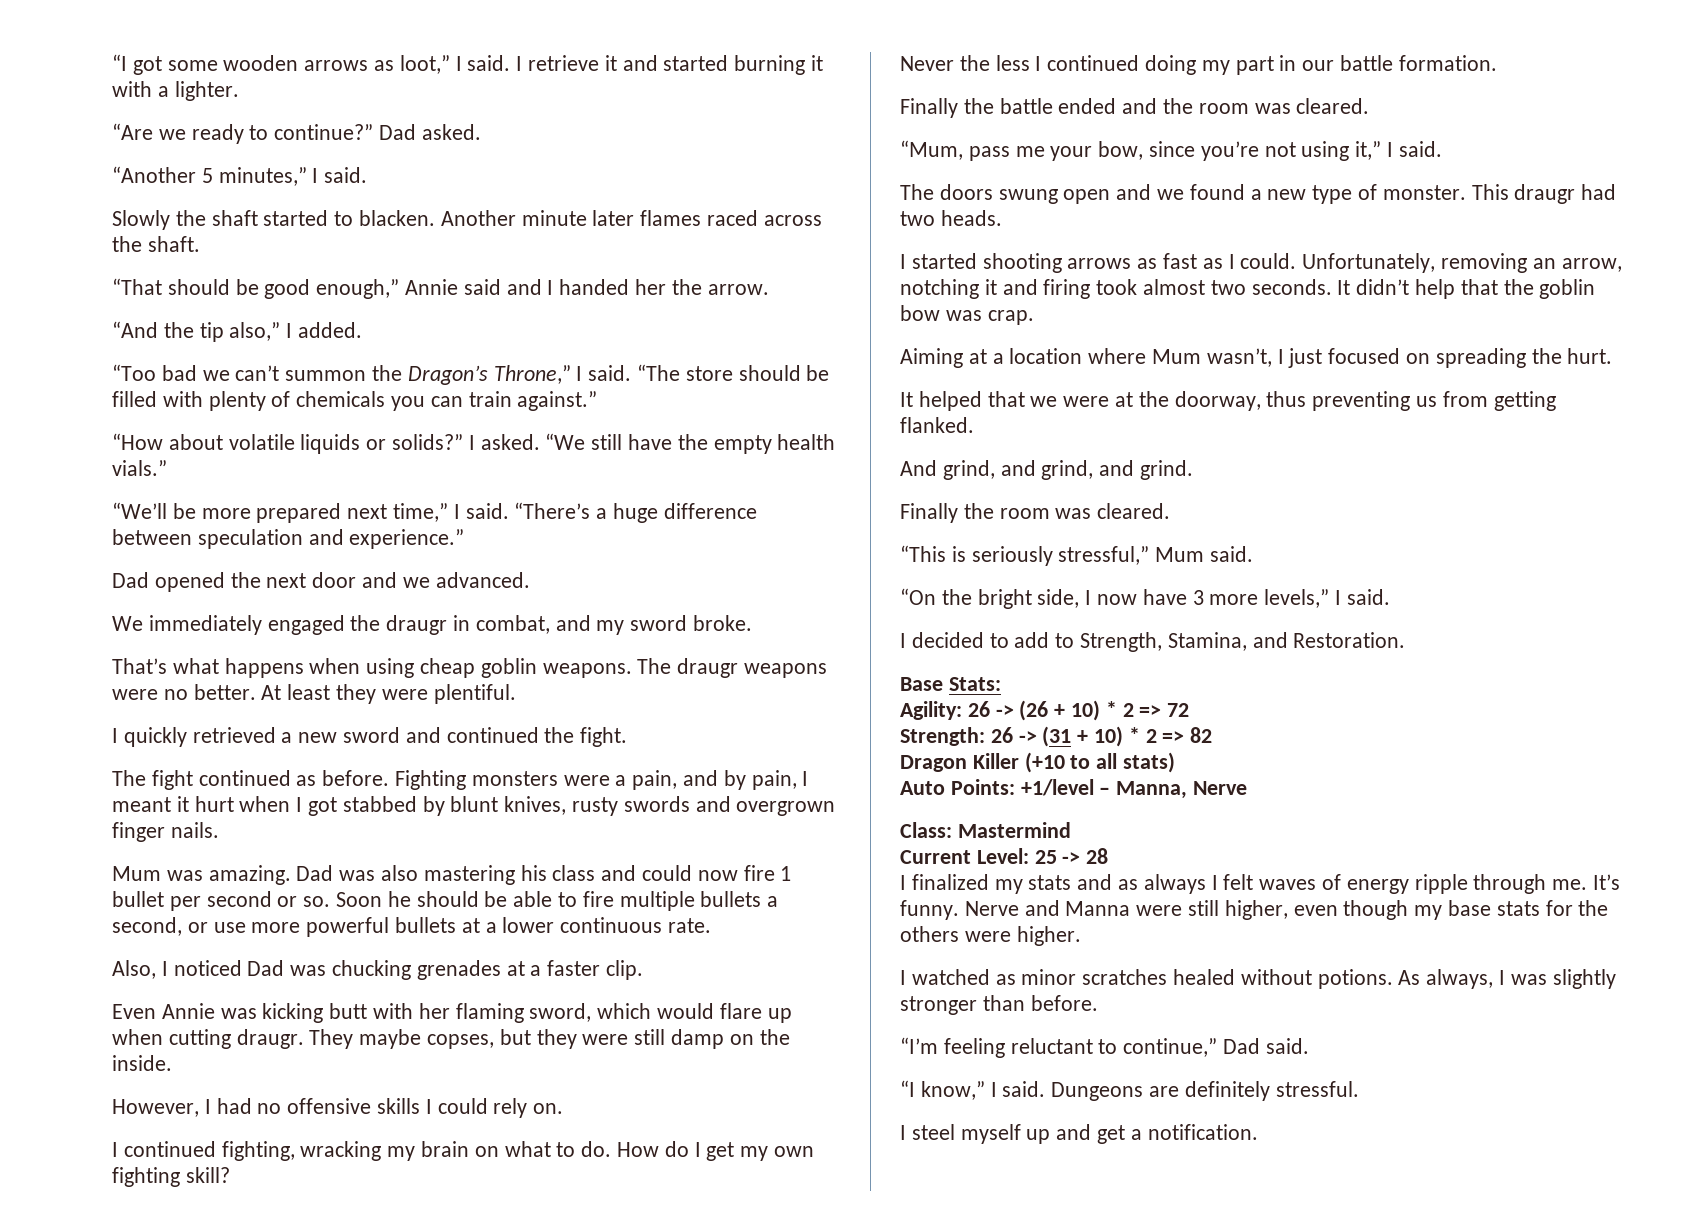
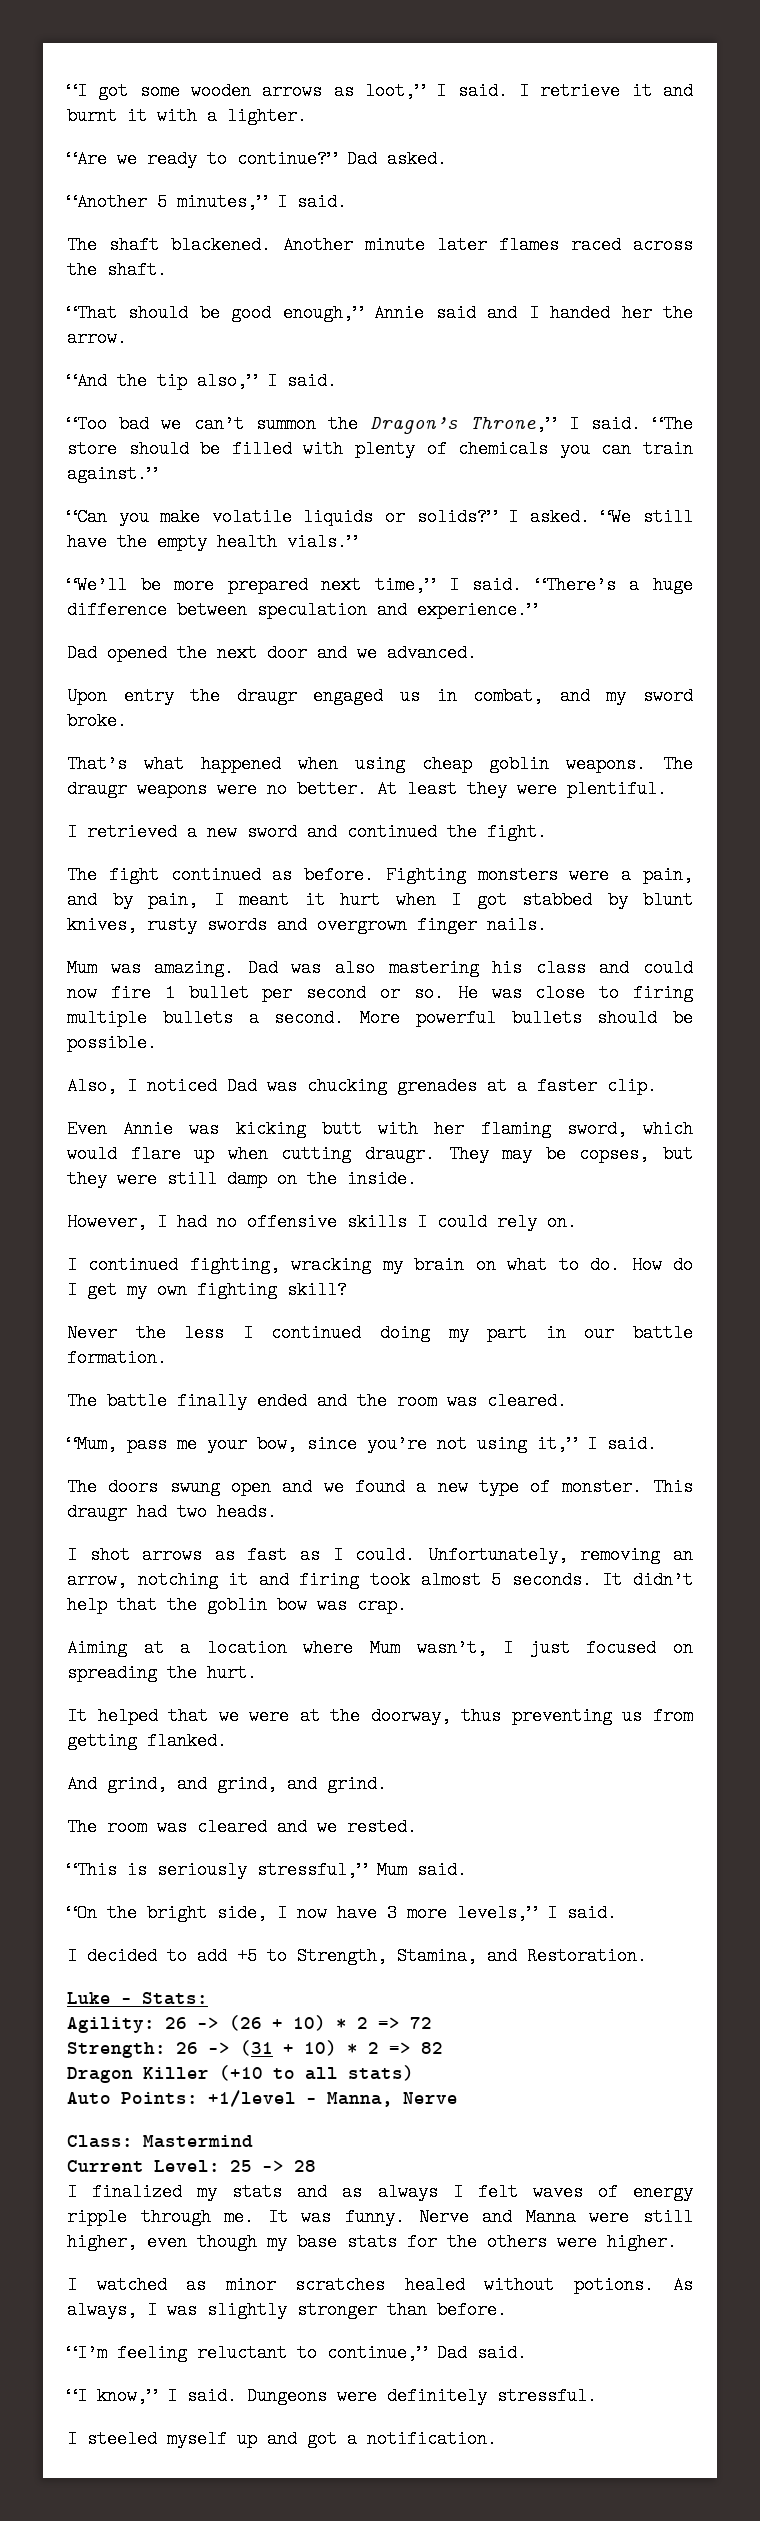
- I retrieve it and started burning it with a lighter.
+ I retrieve it and burnt it with a lighter.
- Slowly the shaft started to blacken.
+ The shaft blackened.
- “And the tip also,” I added.
+ “And the tip also,” I said.
- “How about volatile liquids or solids?”
+ “Can you make volatile liquids or solids?”
- We immediately engaged the draugr in combat, and my sword broke.
+ Upon entry the draugr engaged us in combat, and my sword broke.
- That’s what happens when using cheap goblin weapons.
+ That’s what happened when using cheap goblin weapons.
- I quickly retrieved a new sword and continued the fight.
+ I retrieved a new sword and continued the fight.
- Soon he should be able to fire multiple bullets a second, or use more powerful bullets at a lower continuous rate.
+ He was close to firing multiple bullets a second. More powerful bullets should be possible.
- They maybe copses, but they were still damp on the inside.
+ They may be copses, but they were still damp on the inside.
- Finally the battle ended and the room was cleared.
+ The battle finally ended and the room was cleared.
- I started shooting arrows as fast as I could.
+ I shot arrows as fast as I could.
- Unfortunately, removing an arrow, notching it and firing took almost two seconds.
+ Unfortunately, removing an arrow, notching it and firing took almost 5 seconds.
- Finally the room was cleared.
+ The room was cleared and we rested.
- I decided to add to Strength, Stamina, and Restoration.
+ I decided to add +5 to Strength, Stamina, and Restoration.
- Base Stats:
+ Luke - Stats:
- It’s funny.
+ It was funny.
- Dungeons are definitely stressful.
+ Dungeons were definitely stressful.
- I steel myself up and get a notification.
+ I steeled myself up and got a notification.

